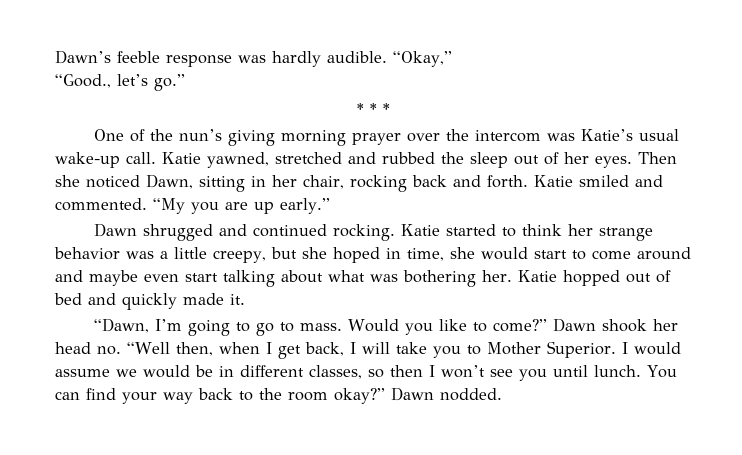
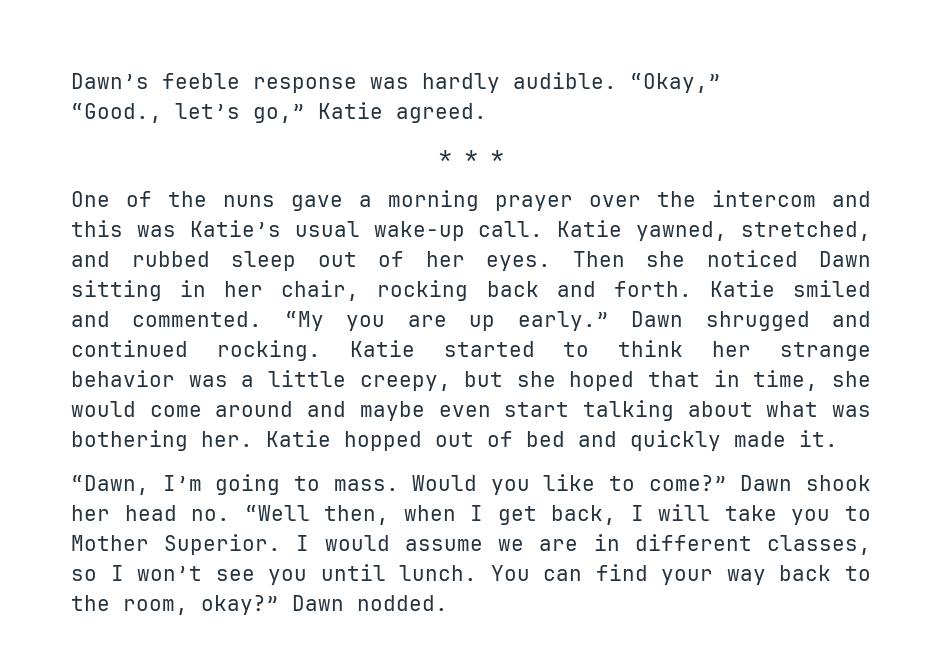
- “Good., let’s go.”
+ “Good., let’s go,” Katie agreed.
- One of the nun’s giving morning prayer over the intercom was Katie’s usual wake-up call.
+ One of the nuns gave a morning prayer over the intercom and this was Katie’s usual wake-up call.
- Katie yawned, stretched and rubbed the sleep out of her eyes.
+ Katie yawned, stretched, and rubbed sleep out of her eyes.
- Then she noticed Dawn, sitting in her chair, rocking back and forth.
+ Then she noticed Dawn sitting in her chair, rocking back and forth.
- “My you are up early.”
- Dawn shrugged and continued rocking.
+ “My you are up early.” Dawn shrugged and continued rocking.
- Katie started to think her strange behavior was a little creepy, but she hoped in time, she would start to come around and maybe even start talking about what was bothering her.
+ Katie started to think her strange behavior was a little creepy, but she hoped that in time, she would come around and maybe even start talking about what was bothering her.
- “Dawn, I’m going to go to mass.
+ “Dawn, I’m going to mass.
- I would assume we would be in different classes, so then I won’t see you until lunch.
+ I would assume we are in different classes, so I won’t see you until lunch.
- You can find your way back to the room okay?”
+ You can find your way back to the room, okay?”

